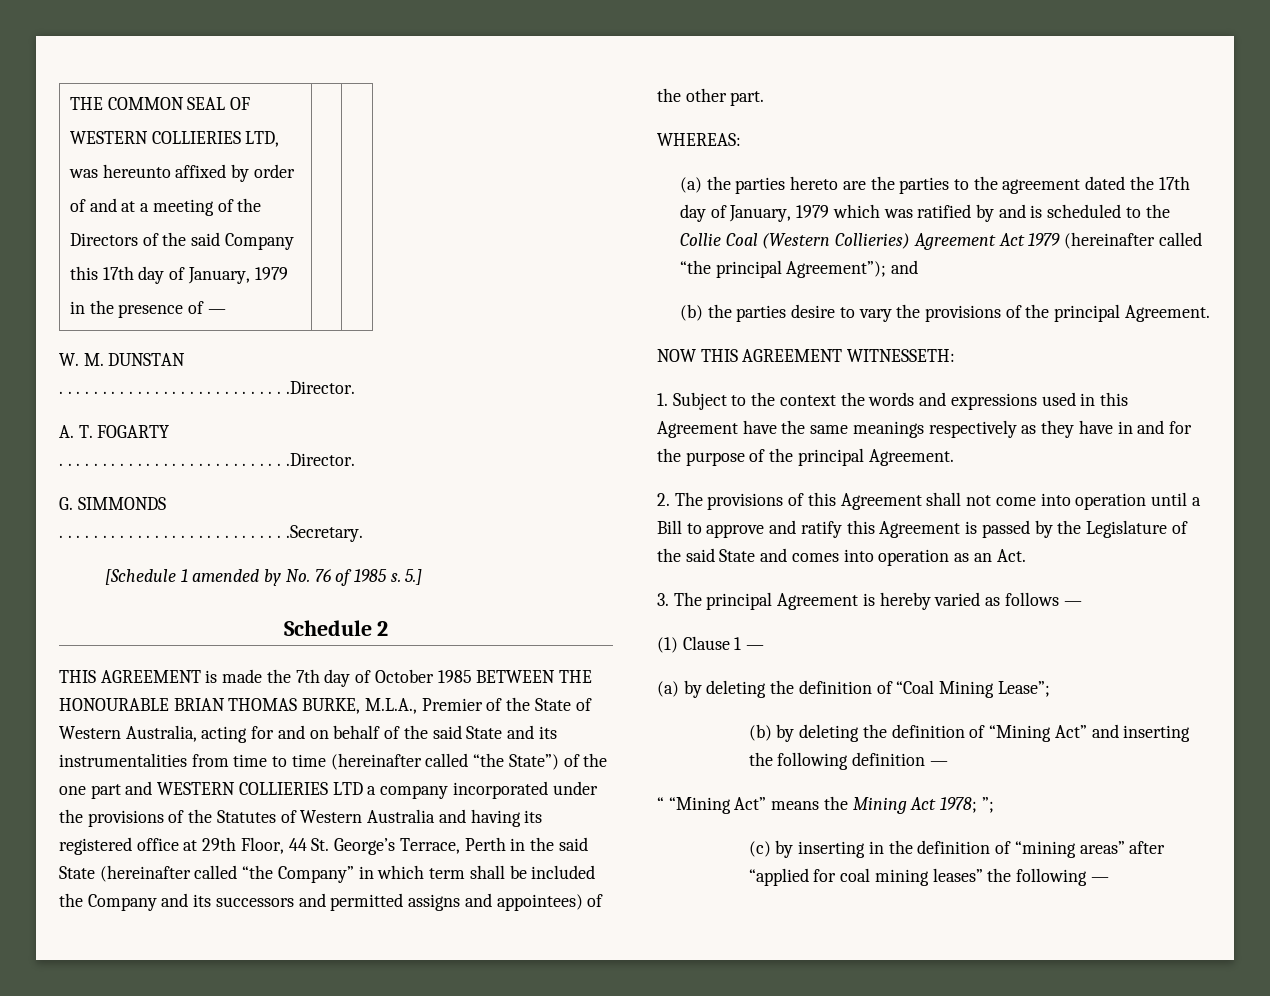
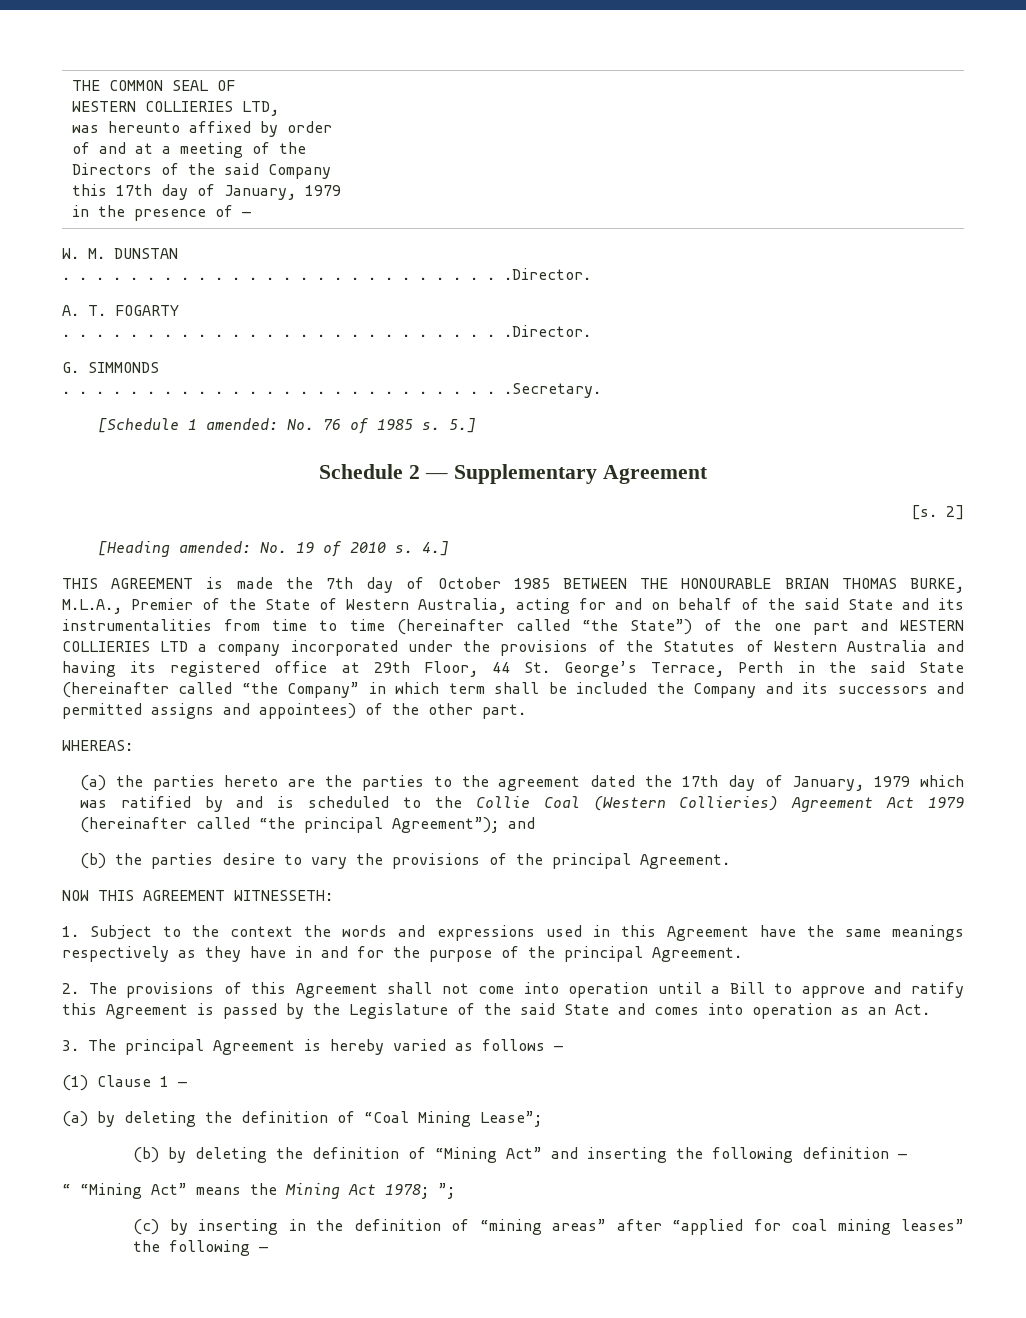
- [Schedule 1 amended by No. 76 of 1985 s.
+ [Schedule 1 amended: No. 76 of 1985 s.
- Schedule 2
+ Schedule 2 — Supplementary Agreement
+ [s. 2]
+ [Heading amended: No. 19 of 2010 s. 4.]

